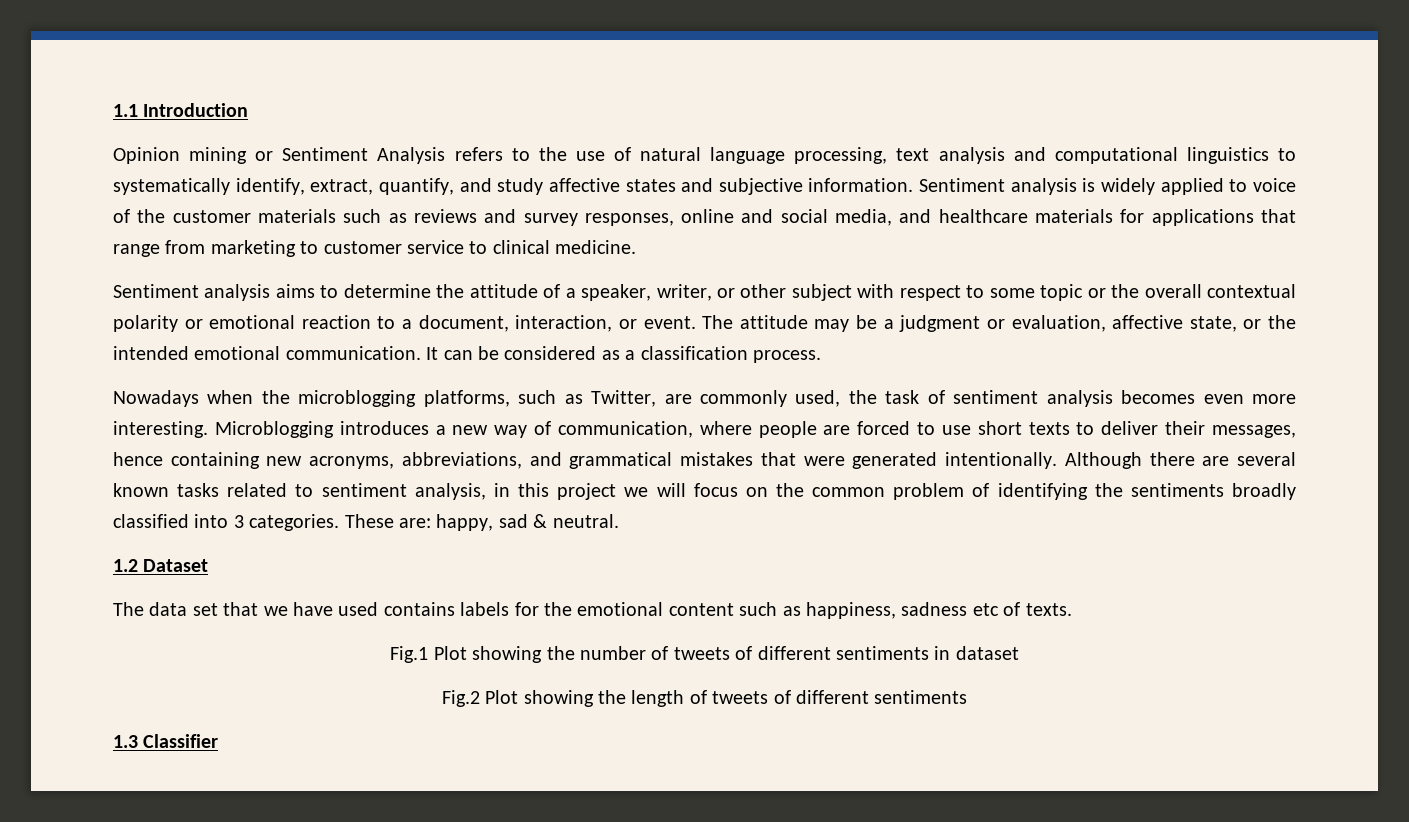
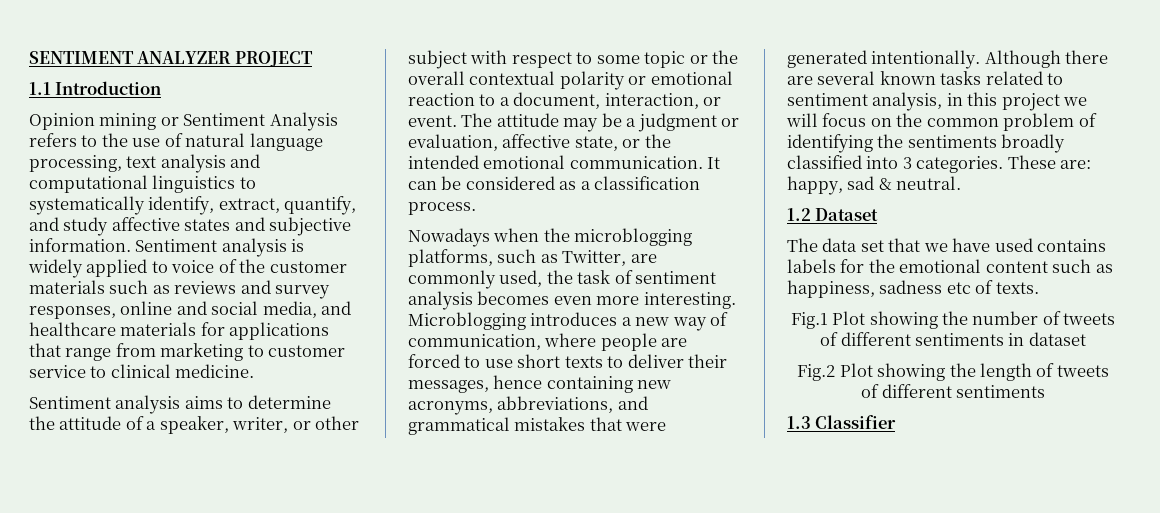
+ SENTIMENT ANALYZER PROJECT

